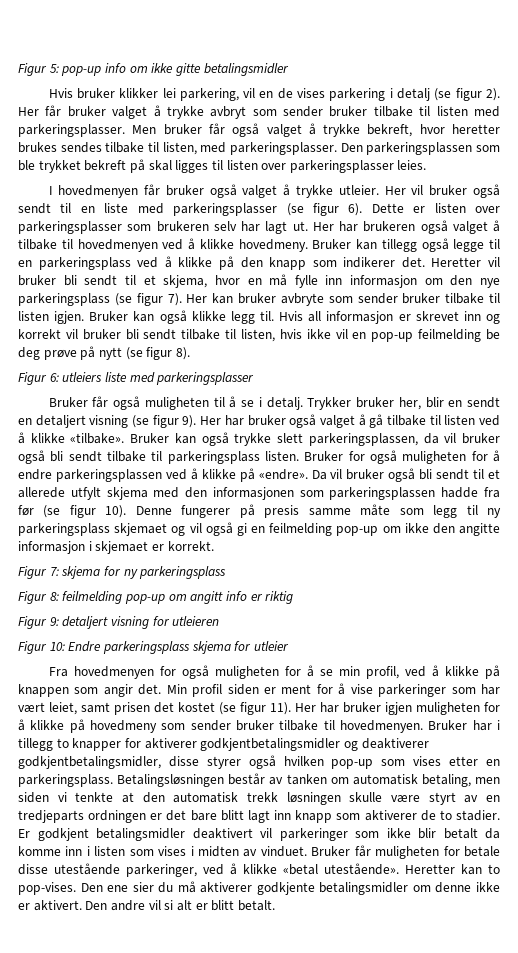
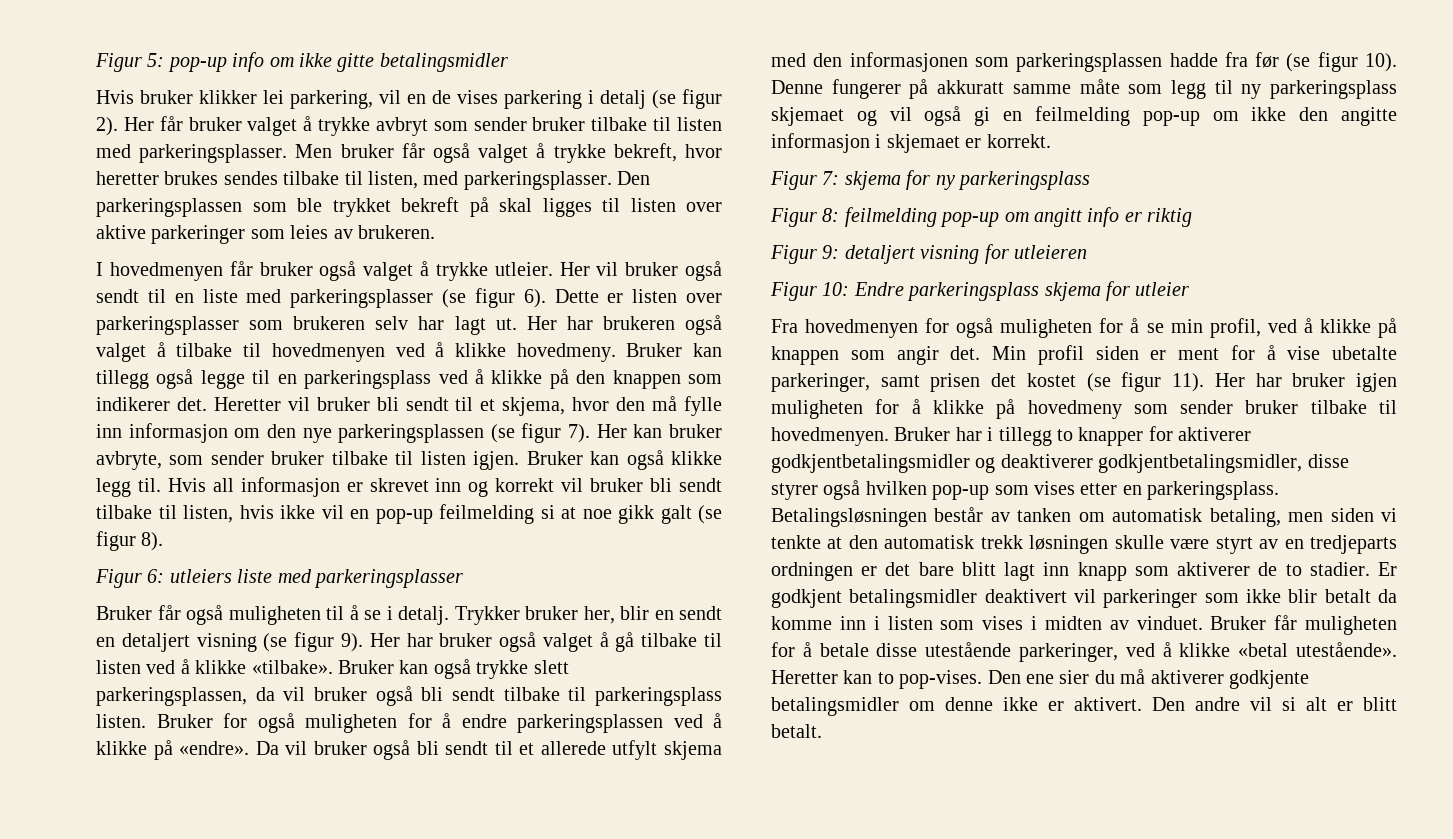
- Den parkeringsplassen som ble trykket bekreft på skal ligges til listen over parkeringsplasser leies.
+ Den parkeringsplassen som ble trykket bekreft på skal ligges til listen over aktive parkeringer som leies av brukeren.
- Bruker kan tillegg også legge til en parkeringsplass ved å klikke på den knapp som indikerer det.
+ Bruker kan tillegg også legge til en parkeringsplass ved å klikke på den knappen som indikerer det.
- Heretter vil bruker bli sendt til et skjema, hvor en må fylle inn informasjon om den nye parkeringsplass (se figur 7).
+ Heretter vil bruker bli sendt til et skjema, hvor den må fylle inn informasjon om den nye parkeringsplassen (se figur 7).
- Her kan bruker avbryte som sender bruker tilbake til listen igjen.
+ Her kan bruker avbryte, som sender bruker tilbake til listen igjen.
- Hvis all informasjon er skrevet inn og korrekt vil bruker bli sendt tilbake til listen, hvis ikke vil en pop-up feilmelding be deg prøve på nytt (se figur 8).
+ Hvis all informasjon er skrevet inn og korrekt vil bruker bli sendt tilbake til listen, hvis ikke vil en pop-up feilmelding si at noe gikk galt (se figur 8).
- Denne fungerer på presis samme måte som legg til ny parkeringsplass skjemaet og vil også gi en feilmelding pop-up om ikke den angitte informasjon i skjemaet er korrekt.
+ Denne fungerer på akkuratt samme måte som legg til ny parkeringsplass skjemaet og vil også gi en feilmelding pop-up om ikke den angitte informasjon i skjemaet er korrekt.
- Min profil siden er ment for å vise parkeringer som har vært leiet, samt prisen det kostet (se figur 11).
+ Min profil siden er ment for å vise ubetalte parkeringer, samt prisen det kostet (se figur 11).
- Bruker får muligheten for betale disse utestående parkeringer, ved å klikke «betal utestående».
+ Bruker får muligheten for å betale disse utestående parkeringer, ved å klikke «betal utestående».

